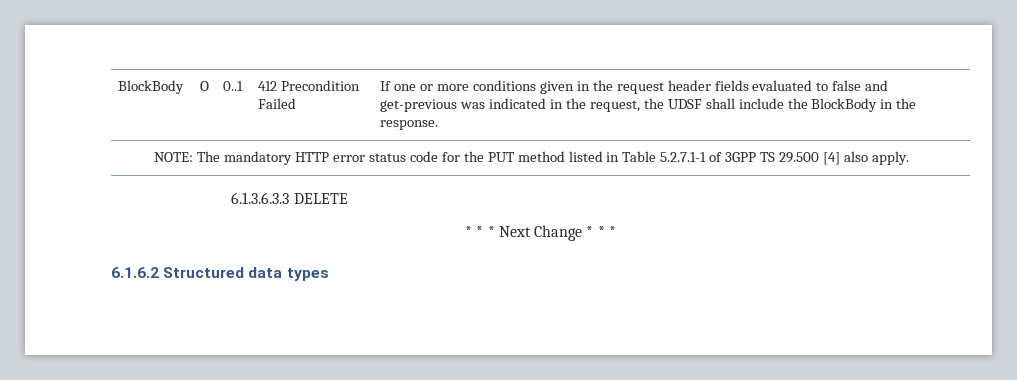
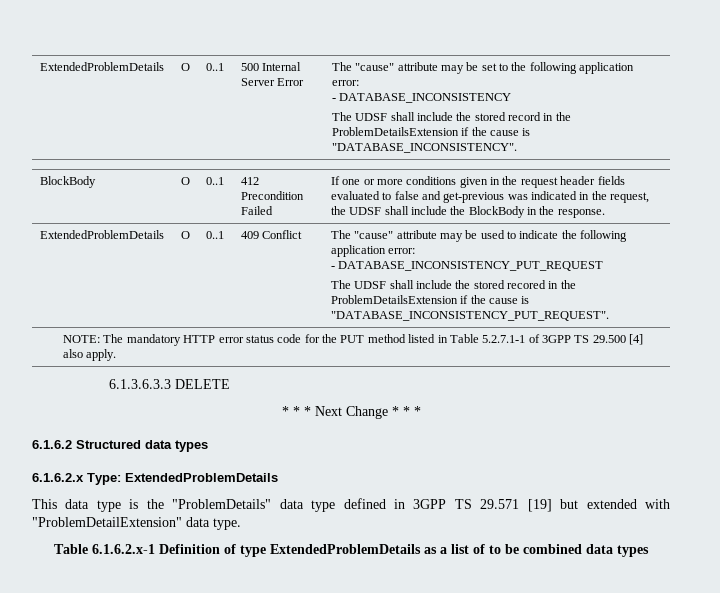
+ ExtendedProblemDetails | O | 0..1 | 500 Internal Server Error | The "cause" attribute may be set to the following application error:
+ - DATABASE_INCONSISTENCY
+ The UDSF shall include the stored record in the ProblemDetailsExtension if the cause is "DATABASE_INCONSISTENCY".
+ ExtendedProblemDetails | O | 0..1 | 409 Conflict | The "cause" attribute may be used to indicate the following application error:
+ - DATABASE_INCONSISTENCY_PUT_REQUEST
+ The UDSF shall include the stored recored in the ProblemDetailsExtension if the cause is "DATABASE_INCONSISTENCY_PUT_REQUEST".
+ 6.1.6.2.x Type: ExtendedProblemDetails
+ This data type is the "ProblemDetails" data type defined in 3GPP TS 29.571 [19] but extended with "ProblemDetailExtension" data type.
+ Table 6.1.6.2.x-1 Definition of type ExtendedProblemDetails as a list of to be combined data types

